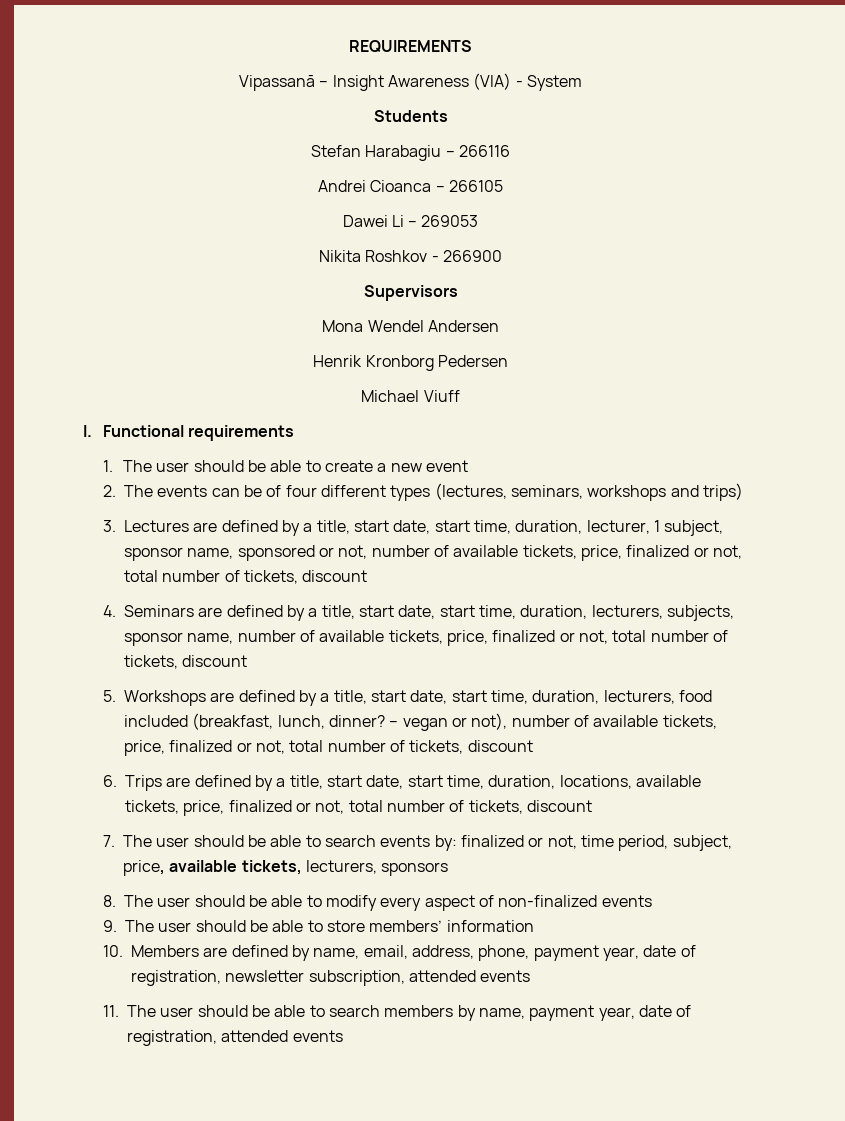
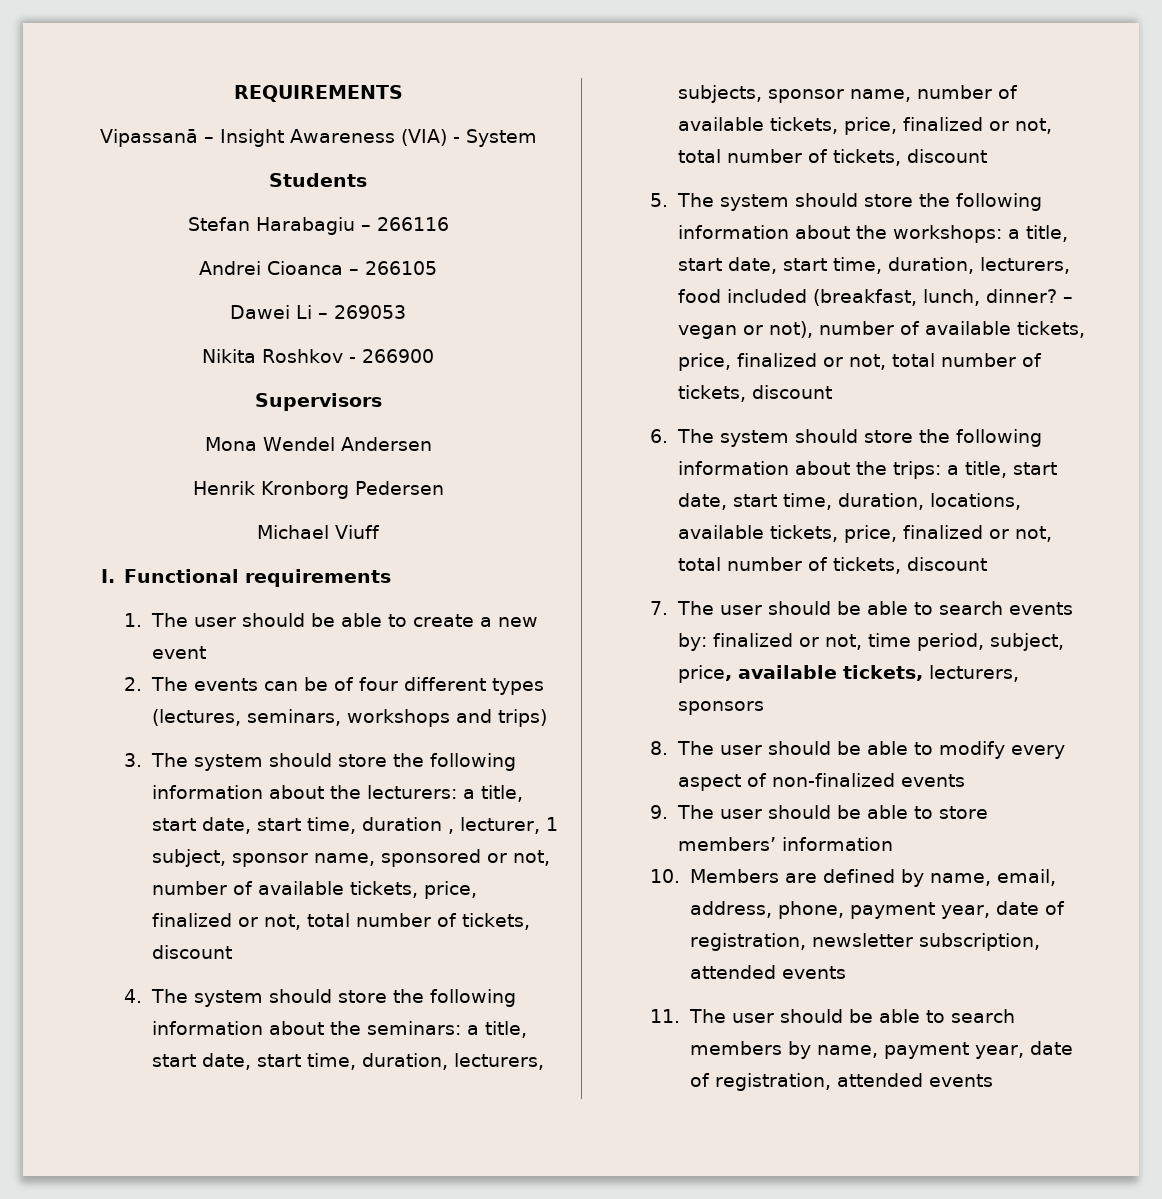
- 3. Lectures are defined by a title, start date, start time, duration, lecturer, 1 subject, sponsor name, sponsored or not, number of available tickets, price, finalized or not, total number of tickets, discount
+ 3. The system should store the following information about the lecturers: a title, start date, start time, duration , lecturer, 1 subject, sponsor name, sponsored or not, number of available tickets, price, finalized or not, total number of tickets, discount
- 4. Seminars are defined by a title, start date, start time, duration, lecturers, subjects, sponsor name, number of available tickets, price, finalized or not, total number of tickets, discount
+ 4. The system should store the following information about the seminars: a title, start date, start time, duration, lecturers, subjects, sponsor name, number of available tickets, price, finalized or not, total number of tickets, discount
- 5. Workshops are defined by a title, start date, start time, duration, lecturers, food included (breakfast, lunch, dinner?
+ 5. The system should store the following information about the workshops: a title, start date, start time, duration, lecturers, food included (breakfast, lunch, dinner?
- 6. Trips are defined by a title, start date, start time, duration, locations, available tickets, price, finalized or not, total number of tickets, discount
+ 6. The system should store the following information about the trips: a title, start date, start time, duration, locations, available tickets, price, finalized or not, total number of tickets, discount

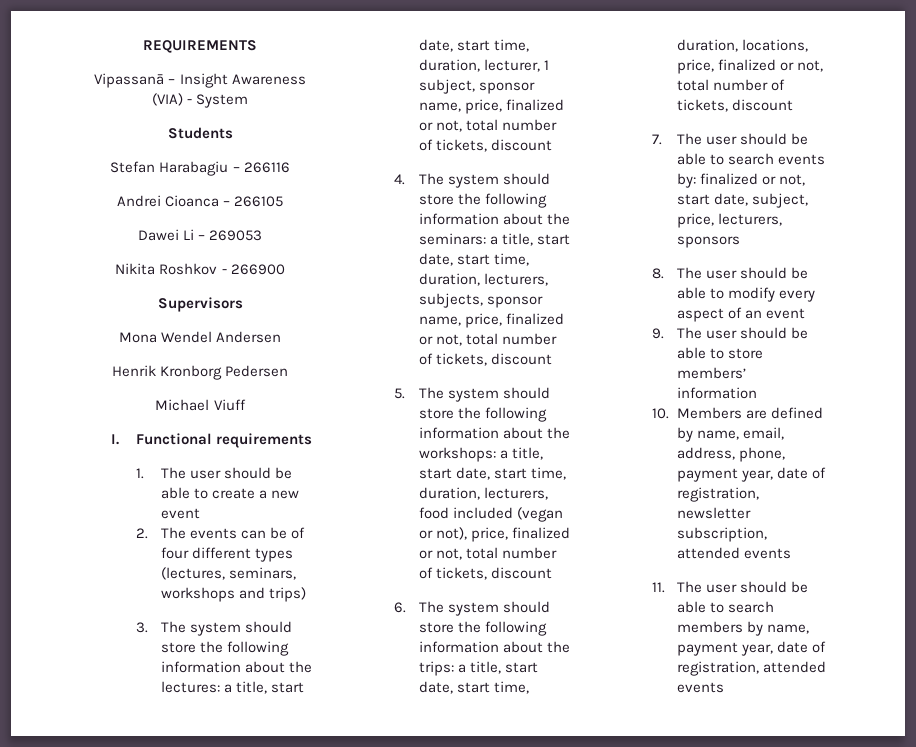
- 3. The system should store the following information about the lecturers: a title, start date, start time, duration , lecturer, 1 subject, sponsor name, sponsored or not, number of available tickets, price, finalized or not, total number of tickets, discount
+ 3. The system should store the following information about the lectures: a title, start date, start time, duration, lecturer, 1 subject, sponsor name, price, finalized or not, total number of tickets, discount
- 4. The system should store the following information about the seminars: a title, start date, start time, duration, lecturers, subjects, sponsor name, number of available tickets, price, finalized or not, total number of tickets, discount
+ 4. The system should store the following information about the seminars: a title, start date, start time, duration, lecturers, subjects, sponsor name, price, finalized or not, total number of tickets, discount
- 5. The system should store the following information about the workshops: a title, start date, start time, duration, lecturers, food included (breakfast, lunch, dinner? – vegan or not), number of available tickets, price, finalized or not, total number of tickets, discount
+ 5. The system should store the following information about the workshops: a title, start date, start time, duration, lecturers, food included (vegan or not), price, finalized or not, total number of tickets, discount
- 6. The system should store the following information about the trips: a title, start date, start time, duration, locations, available tickets, price, finalized or not, total number of tickets, discount
+ 6. The system should store the following information about the trips: a title, start date, start time, duration, locations, price, finalized or not, total number of tickets, discount
- 7. The user should be able to search events by: finalized or not, time period, subject, price, available tickets, lecturers, sponsors
+ 7. The user should be able to search events by: finalized or not, start date, subject, price, lecturers, sponsors
- 8. The user should be able to modify every aspect of non-finalized events
+ 8. The user should be able to modify every aspect of an event

